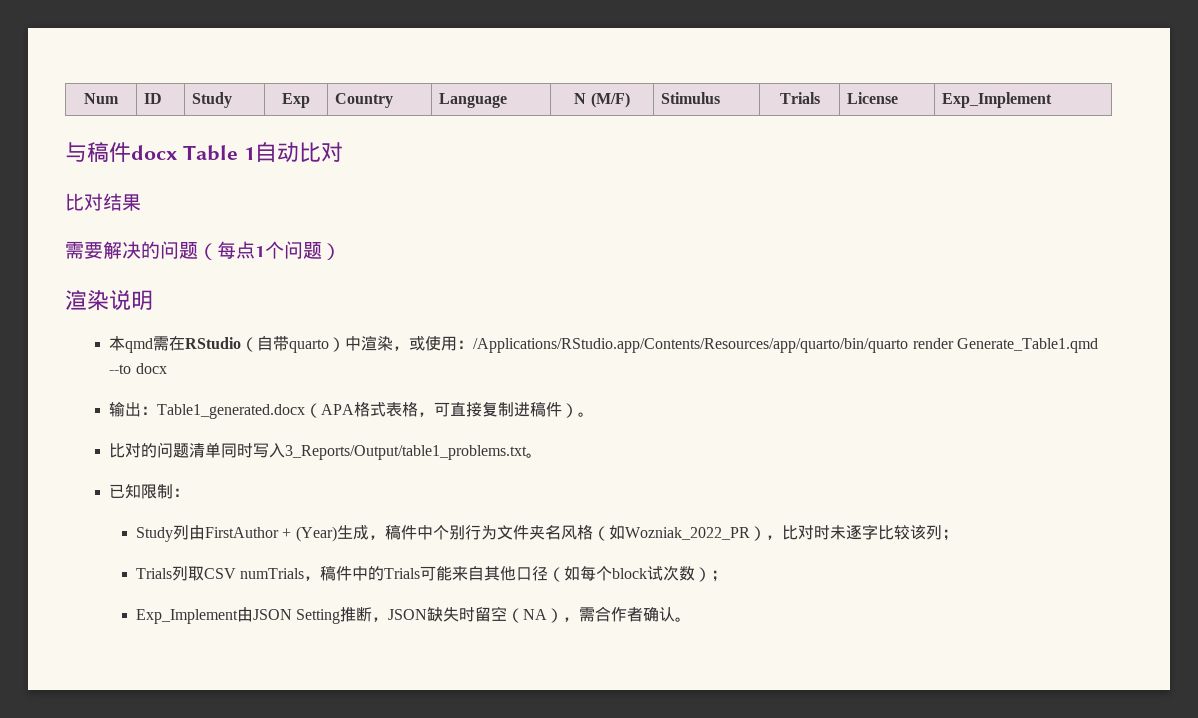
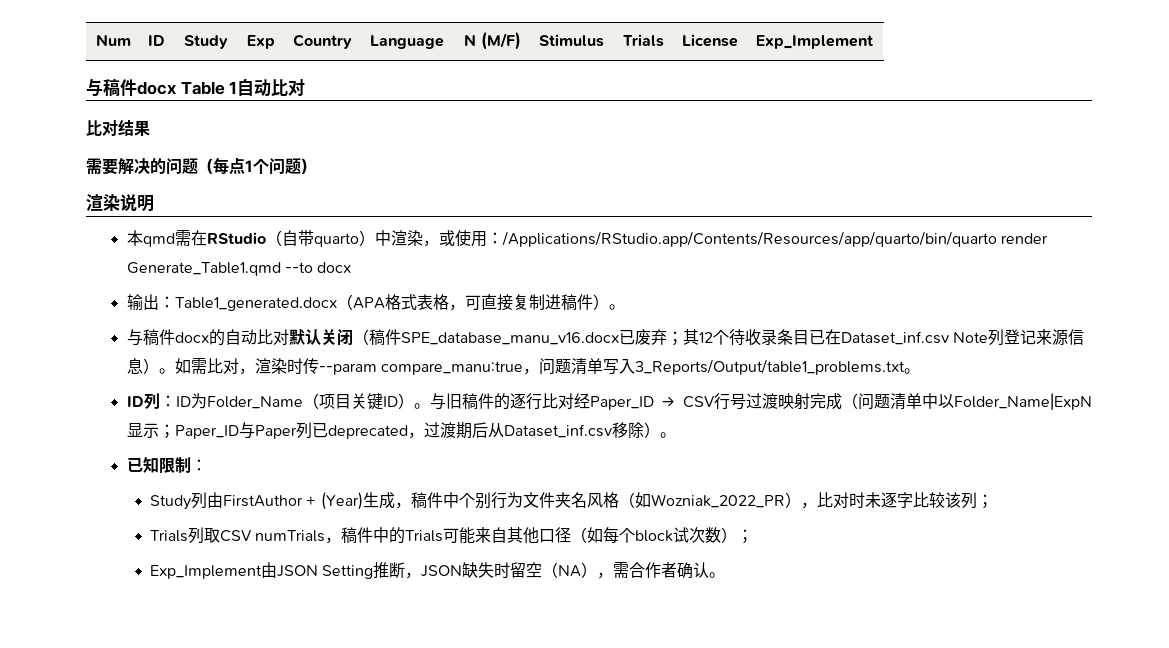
- 比对的问题清单同时写入3_Reports/Output/table1_problems.txt。
+ 与稿件docx的自动比对默认关闭（稿件SPE_database_manu_v16.docx已废弃；其12个待收录条目已在Dataset_inf.csv Note列登记来源信息）。如需比对，渲染时传--param compare_manu:true，问题清单写入3_Reports/Output/table1_problems.txt。
+ ID列：ID为Folder_Name（项目关键ID）。与旧稿件的逐行比对经Paper_ID → CSV行号过渡映射完成（问题清单中以Folder_Name|ExpN显示；Paper_ID与Paper列已deprecated，过渡期后从Dataset_inf.csv移除）。

